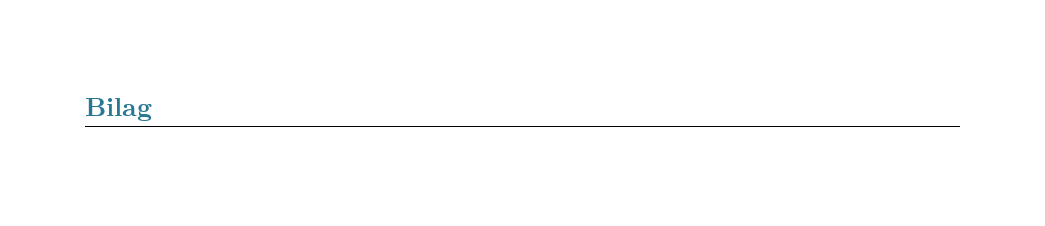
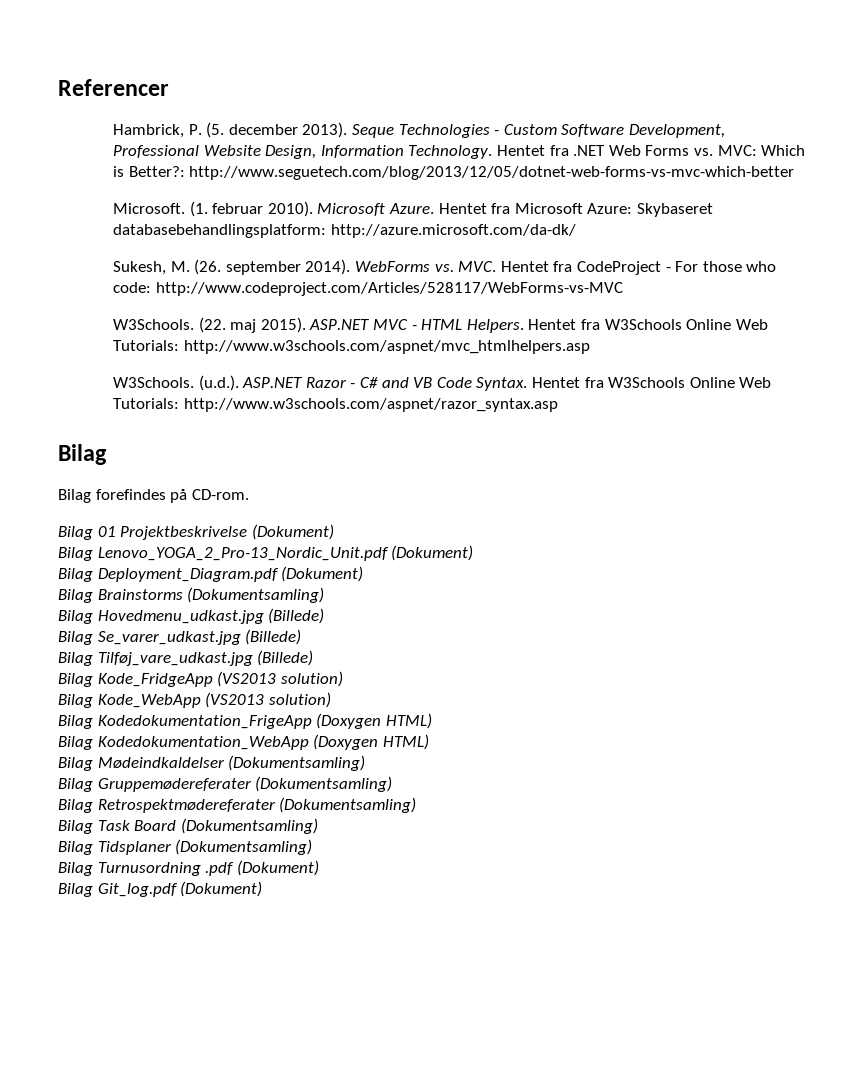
+ Referencer
+ Hambrick, P. (5. december 2013). Seque Technologies - Custom Software Development, Professional Website Design, Information Technology. Hentet fra .NET Web Forms vs. MVC: Which is Better?: http://www.seguetech.com/blog/2013/12/05/dotnet-web-forms-vs-mvc-which-better
+ Microsoft. (1. februar 2010). Microsoft Azure. Hentet fra Microsoft Azure: Skybaseret databasebehandlingsplatform: http://azure.microsoft.com/da-dk/
+ Sukesh, M. (26. september 2014). WebForms vs. MVC. Hentet fra CodeProject - For those who code: http://www.codeproject.com/Articles/528117/WebForms-vs-MVC
+ W3Schools. (22. maj 2015). ASP.NET MVC - HTML Helpers. Hentet fra W3Schools Online Web Tutorials: http://www.w3schools.com/aspnet/mvc_htmlhelpers.asp
+ W3Schools. (u.d.). ASP.NET Razor - C# and VB Code Syntax. Hentet fra W3Schools Online Web Tutorials: http://www.w3schools.com/aspnet/razor_syntax.asp
  Bilag
+ Bilag forefindes på CD-rom.
+ Bilag 01 Projektbeskrivelse (Dokument)
+ Bilag Lenovo_YOGA_2_Pro-13_Nordic_Unit.pdf (Dokument)
+ Bilag Deployment_Diagram.pdf (Dokument)
+ Bilag Brainstorms (Dokumentsamling)
+ Bilag Hovedmenu_udkast.jpg (Billede)
+ Bilag Se_varer_udkast.jpg (Billede)
+ Bilag Tilføj_vare_udkast.jpg (Billede)
+ Bilag Kode_FridgeApp (VS2013 solution)
+ Bilag Kode_WebApp (VS2013 solution)
+ Bilag Kodedokumentation_FrigeApp (Doxygen HTML)
+ Bilag Kodedokumentation_WebApp (Doxygen HTML)
+ Bilag Mødeindkaldelser (Dokumentsamling)
+ Bilag Gruppemødereferater (Dokumentsamling)
+ Bilag Retrospektmødereferater (Dokumentsamling)
+ Bilag Task Board (Dokumentsamling)
+ Bilag Tidsplaner (Dokumentsamling)
+ Bilag Turnusordning .pdf (Dokument)
+ Bilag Git_log.pdf (Dokument)

